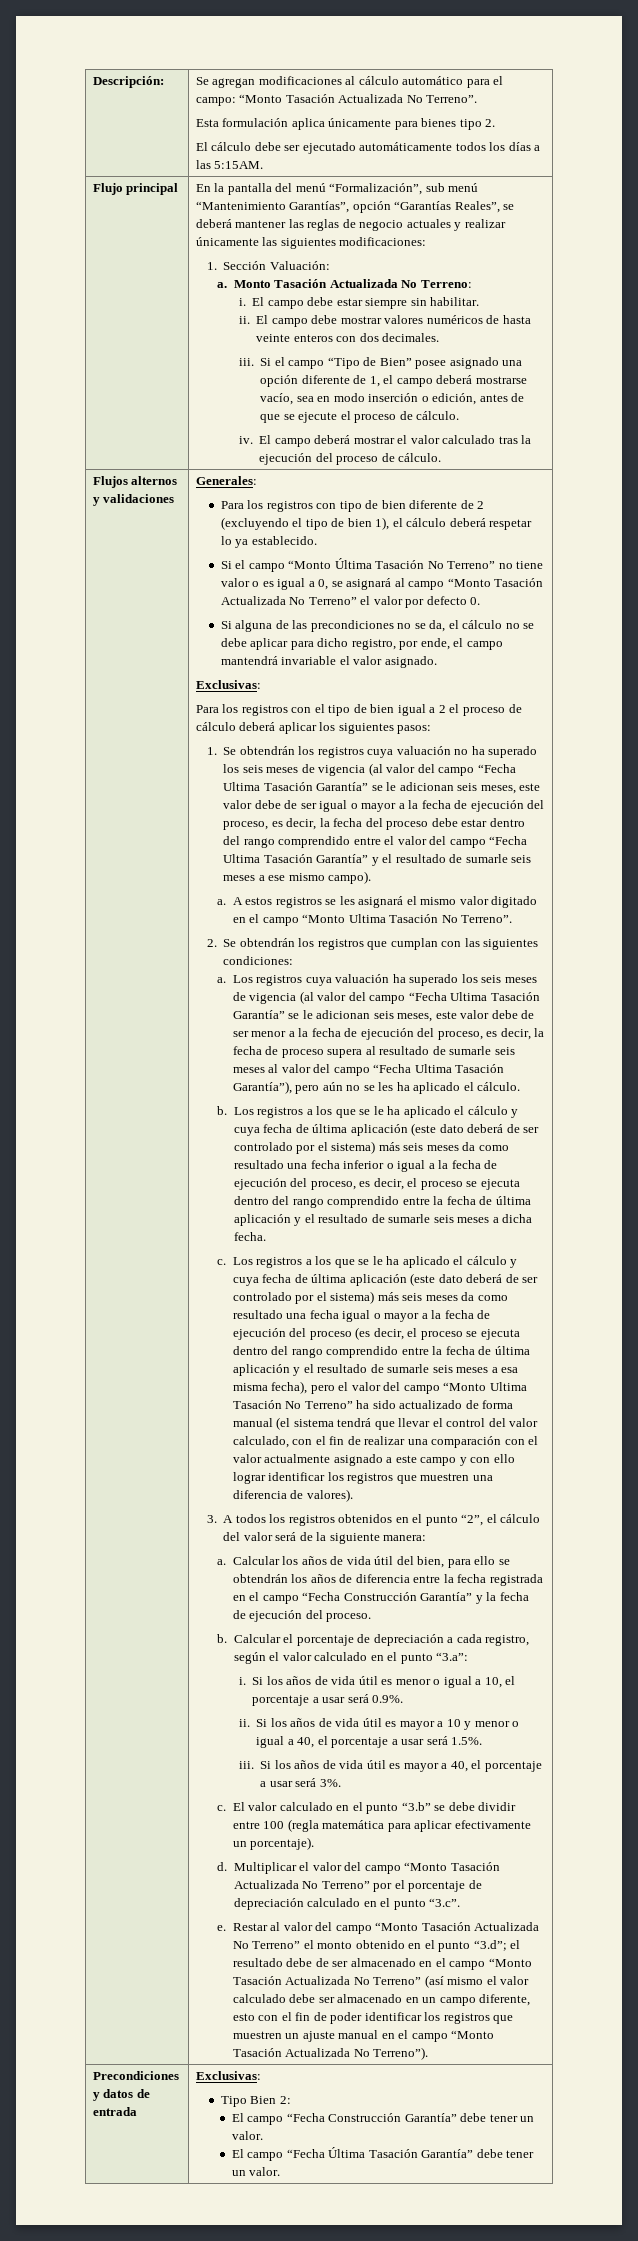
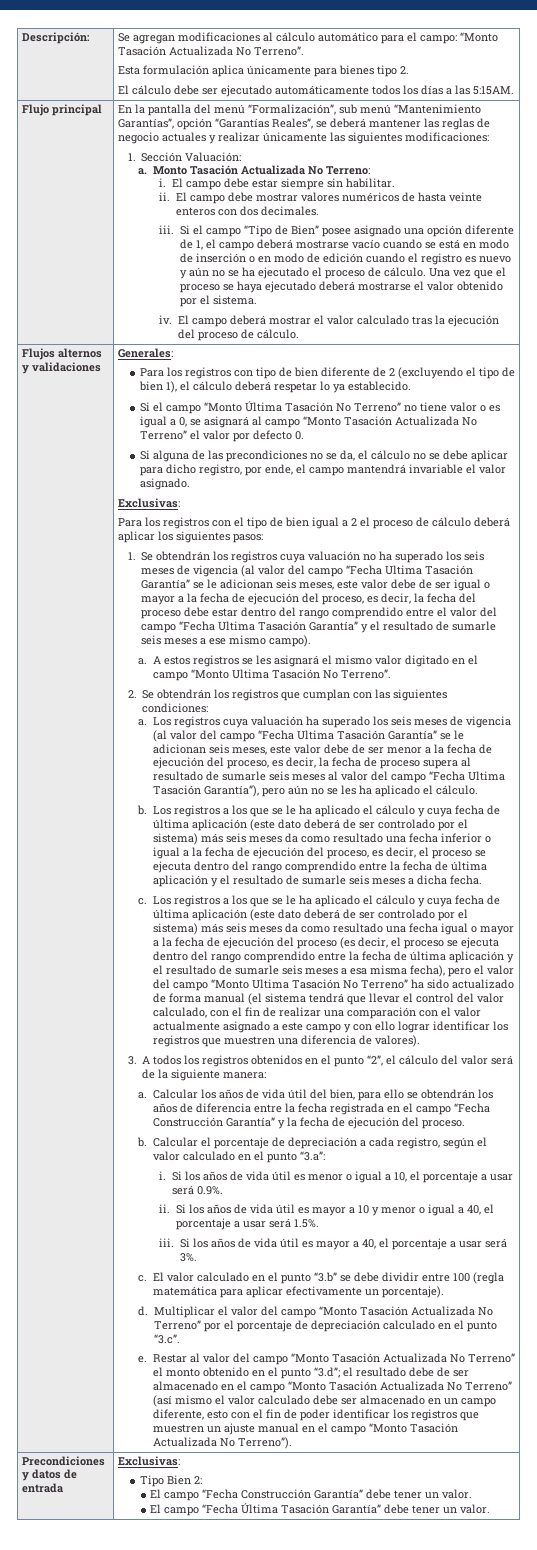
- Si el campo “Tipo de Bien” posee asignado una opción diferente de 1, el campo deberá mostrarse vacío, sea en modo inserción o edición, antes de que se ejecute el proceso de cálculo.
+ Si el campo “Tipo de Bien” posee asignado una opción diferente de 1, el campo deberá mostrarse vacío cuando se está en modo de inserción o en modo de edición cuando el registro es nuevo y aún no se ha ejecutado el proceso de cálculo. Una vez que el proceso se haya ejecutado deberá mostrarse el valor obtenido por el sistema.

